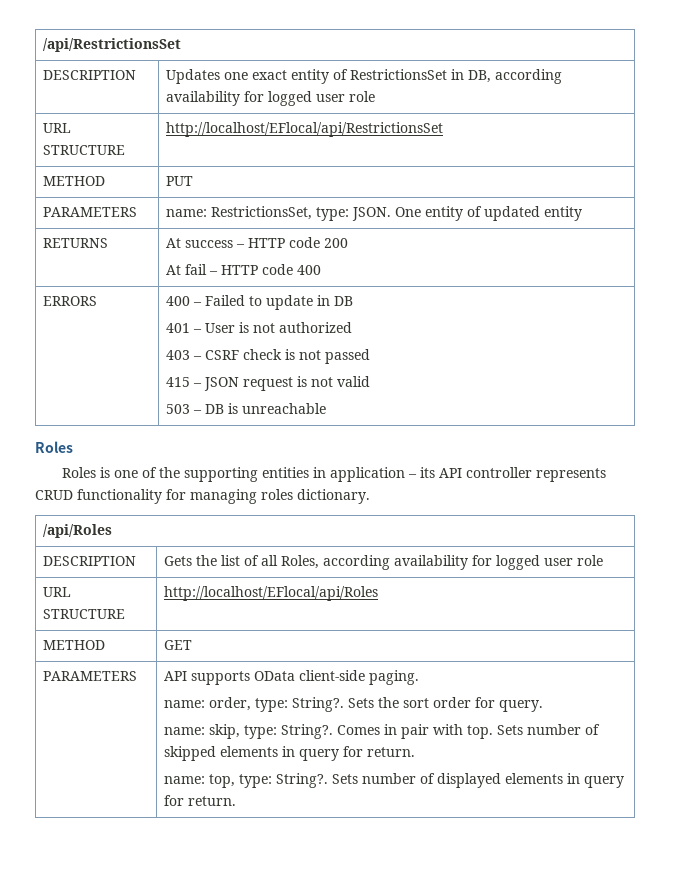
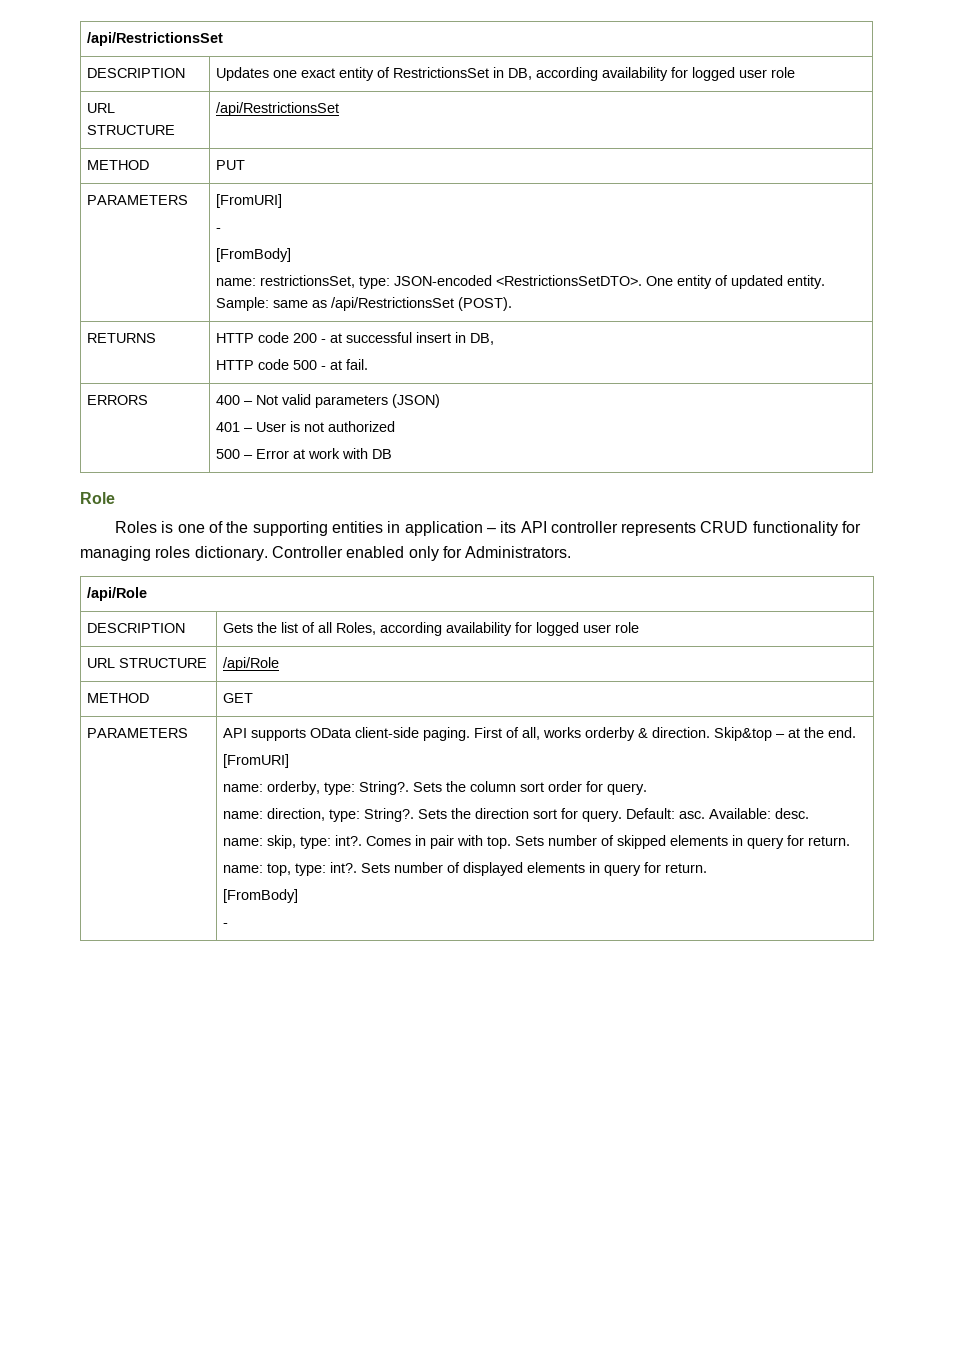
- URL STRUCTURE | http://localhost/EFlocal/api/RestrictionsSet
+ URL STRUCTURE | /api/RestrictionsSet
- PARAMETERS | name: RestrictionsSet, type: JSON. One entity of updated entity
- RETURNS | At success – HTTP code 200
- At fail – HTTP code 400
- ERRORS | 400 – Failed to update in DB
+ PARAMETERS | [FromURI]
+ -
+ [FromBody]
+ name: restrictionsSet, type: JSON-encoded <RestrictionsSetDTO>. One entity of updated entity. Sample: same as /api/RestrictionsSet (POST).
+ RETURNS | HTTP code 200 - at successful insert in DB,
+ HTTP code 500 - at fail.
+ ERRORS | 400 – Not valid parameters (JSON)
  401 – User is not authorized
- 403 – CSRF check is not passed
- 415 – JSON request is not valid
- 503 – DB is unreachable
- Roles
+ 500 – Error at work with DB
+ Role
- Roles is one of the supporting entities in application – its API controller represents CRUD functionality for managing roles dictionary.
- /api/Roles
+ Roles is one of the supporting entities in application – its API controller represents CRUD functionality for managing roles dictionary. Controller enabled only for Administrators.
+ /api/Role
- URL STRUCTURE | http://localhost/EFlocal/api/Roles
+ URL STRUCTURE | /api/Role
- API supports OData client-side paging.
- name: order, type: String?. Sets the sort order for query.
+ API supports OData client-side paging. First of all, works orderby & direction. Skip&top – at the end.
+ [FromURI]
+ name: orderby, type: String?. Sets the column sort order for query.
+ name: direction, type: String?. Sets the direction sort for query. Default: asc. Available: desc.
- name: skip, type: String?.
+ name: skip, type: int?.
- name: top, type: String?.
+ name: top, type: int?.
  Sets number of displayed elements in query for return.
+ [FromBody]
+ -

